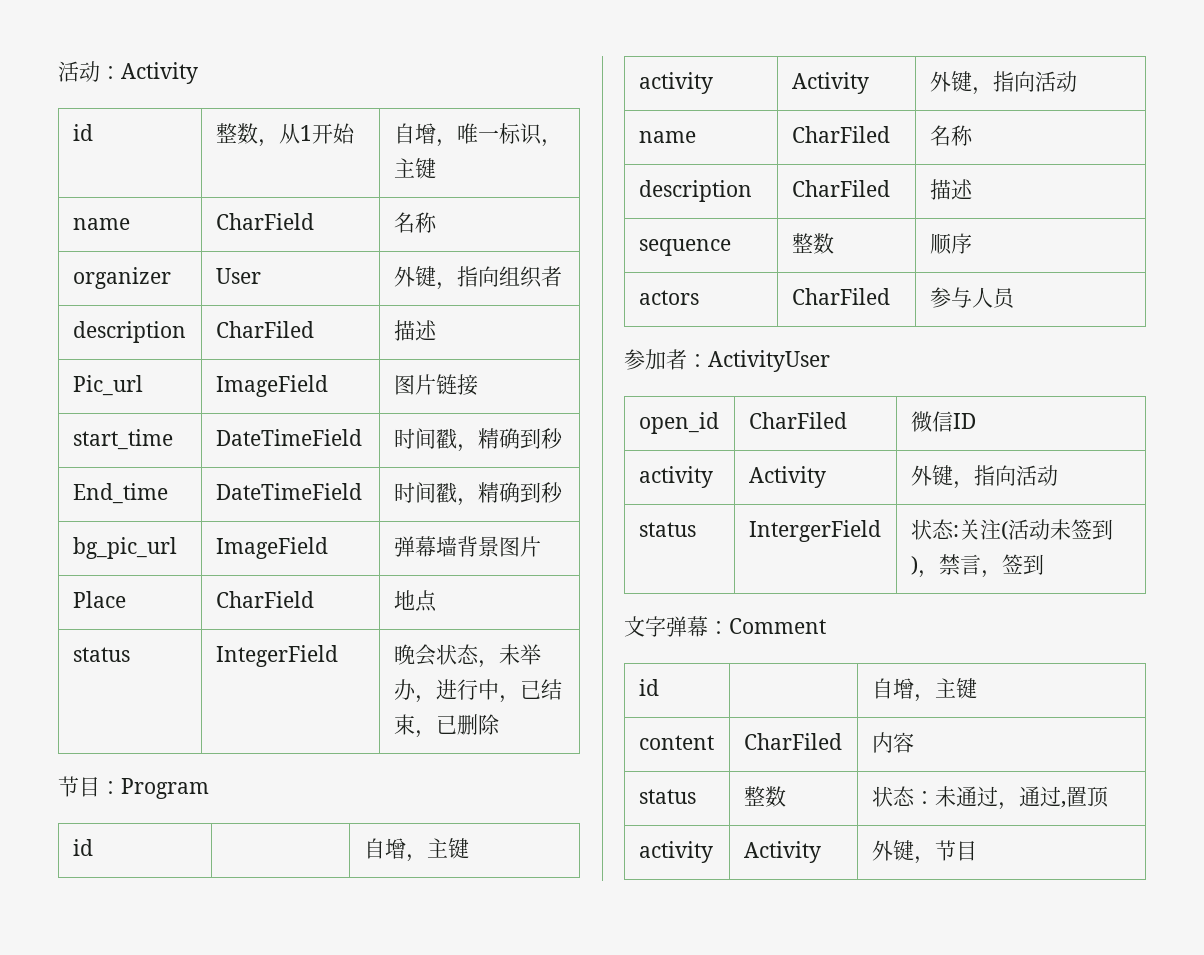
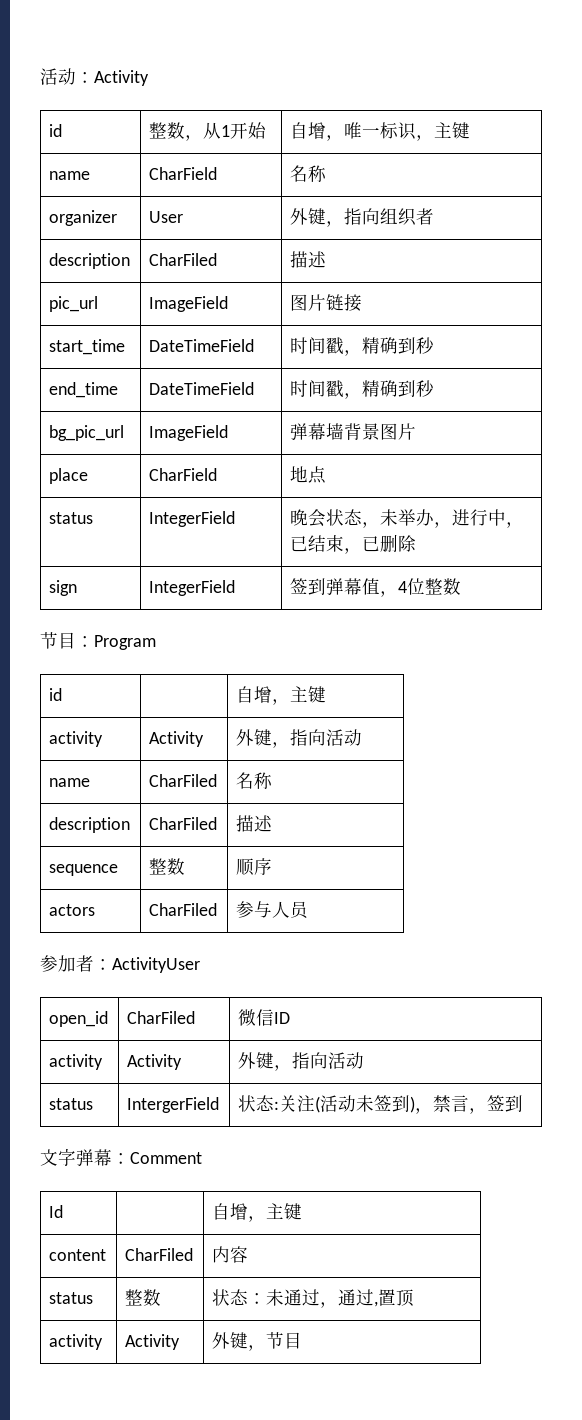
- Pic_url | ImageField | 图片链接
+ pic_url | ImageField | 图片链接
- End_time | DateTimeField | 时间戳，精确到秒
+ end_time | DateTimeField | 时间戳，精确到秒
- Place | CharField | 地点
+ place | CharField | 地点
+ sign | IntegerField | 签到弹幕值，4位整数
  文字弹幕：Comment
- id | | 自增，主键
+ Id | | 自增，主键

